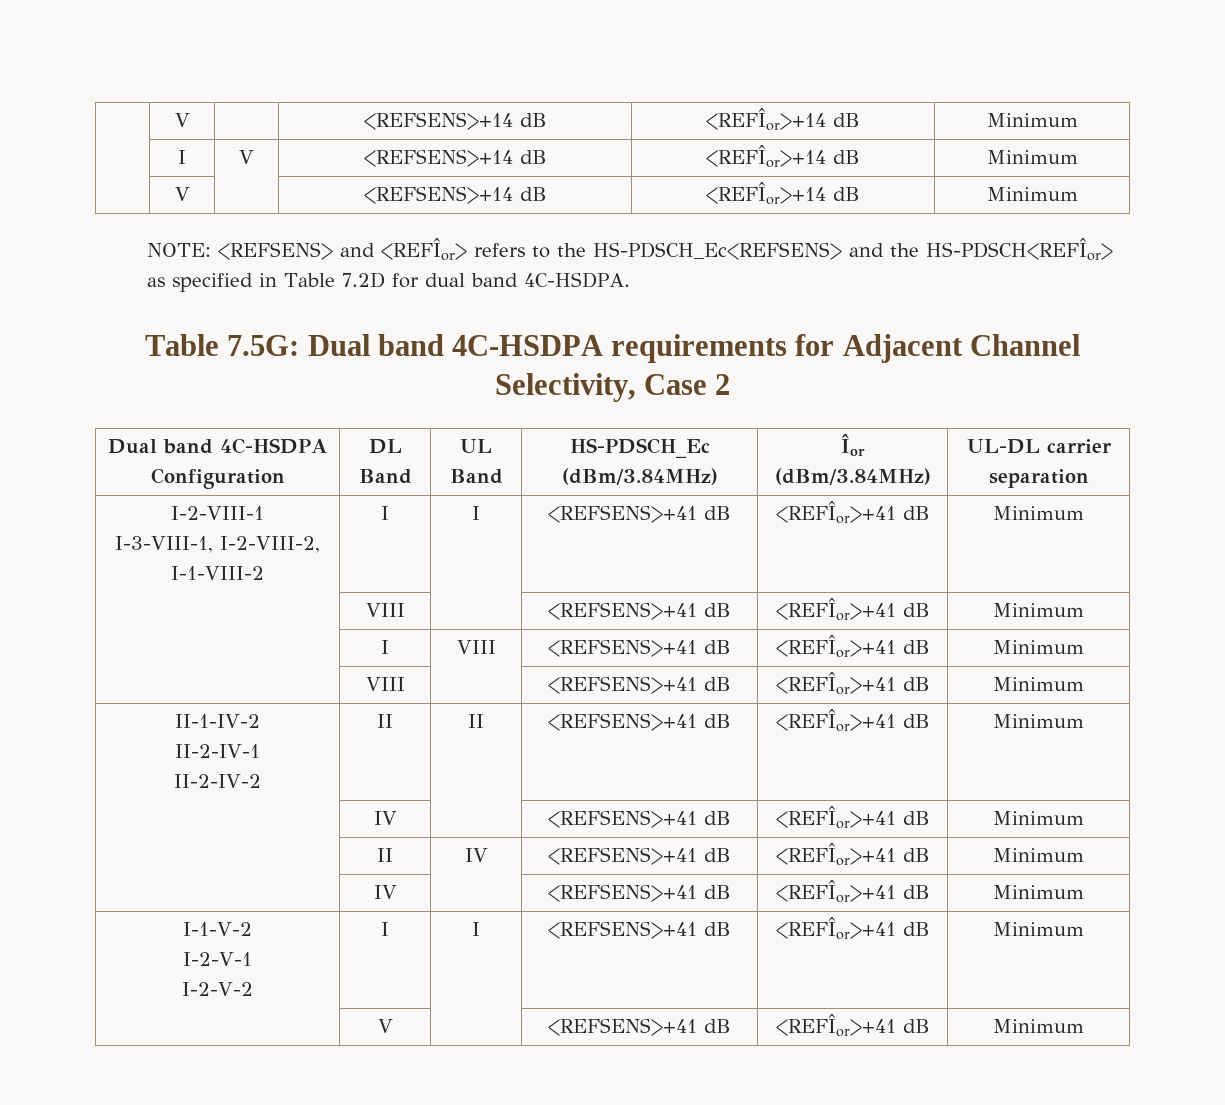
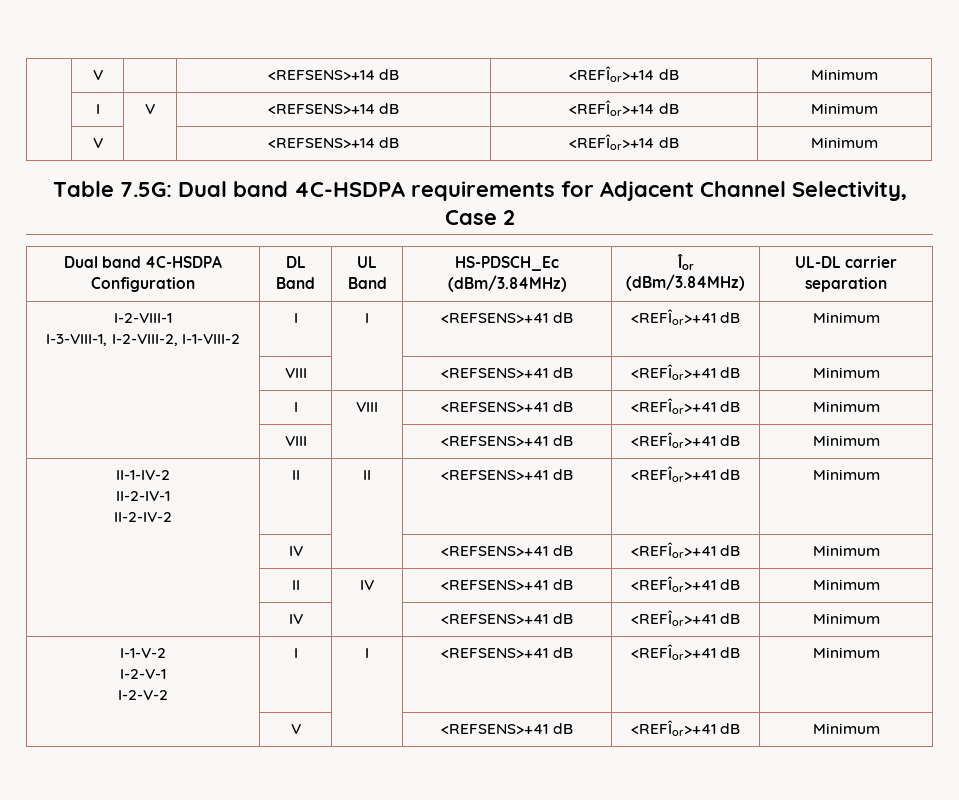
- NOTE: <REFSENS> and <REFÎor> refers to the HS-PDSCH_Ec<REFSENS> and the HS-PDSCH<REFÎor> as specified in Table 7.2D for dual band 4C-HSDPA.

